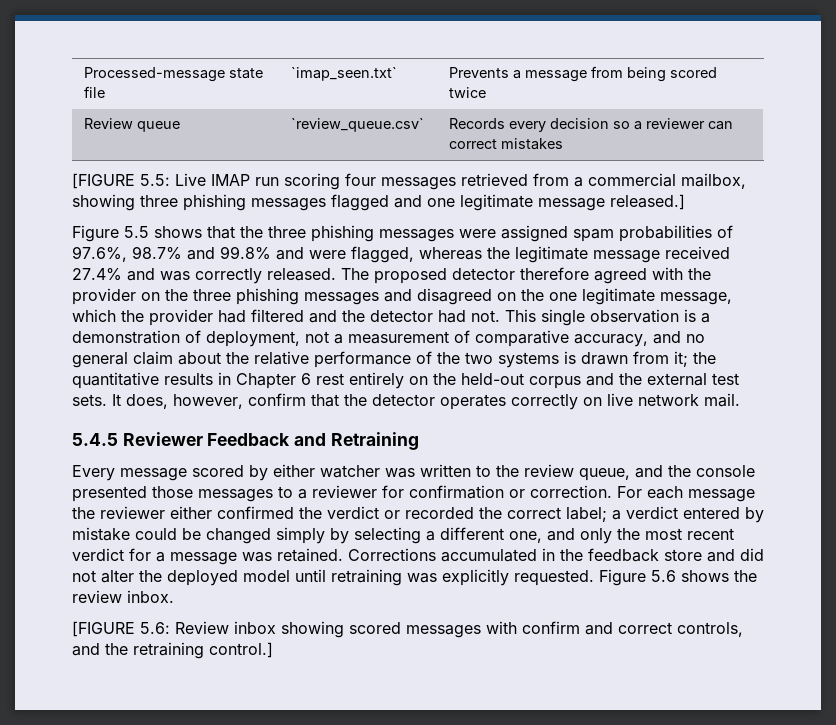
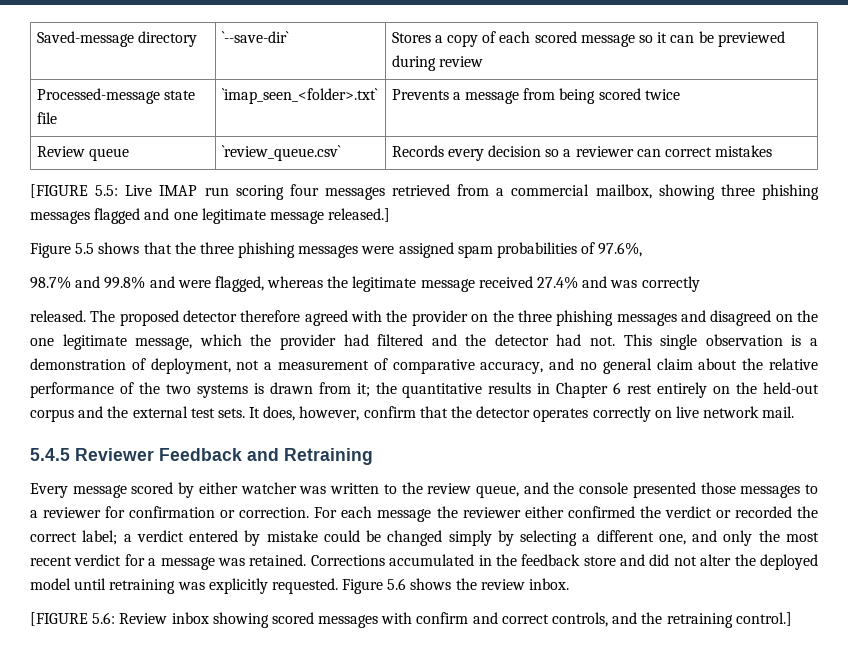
+ Saved-message directory | `--save-dir` | Stores a copy of each scored message so it can be previewed during review
- Processed-message state file | `imap_seen.txt` | Prevents a message from being scored twice
+ Processed-message state file | `imap_seen_<folder>.txt` | Prevents a message from being scored twice
- Figure 5.5 shows that the three phishing messages were assigned spam probabilities of 97.6%, 98.7% and 99.8% and were flagged, whereas the legitimate message received 27.4% and was correctly released.
+ Figure 5.5 shows that the three phishing messages were assigned spam probabilities of 97.6%,
+ 98.7% and 99.8% and were flagged, whereas the legitimate message received 27.4% and was correctly
+ released.

